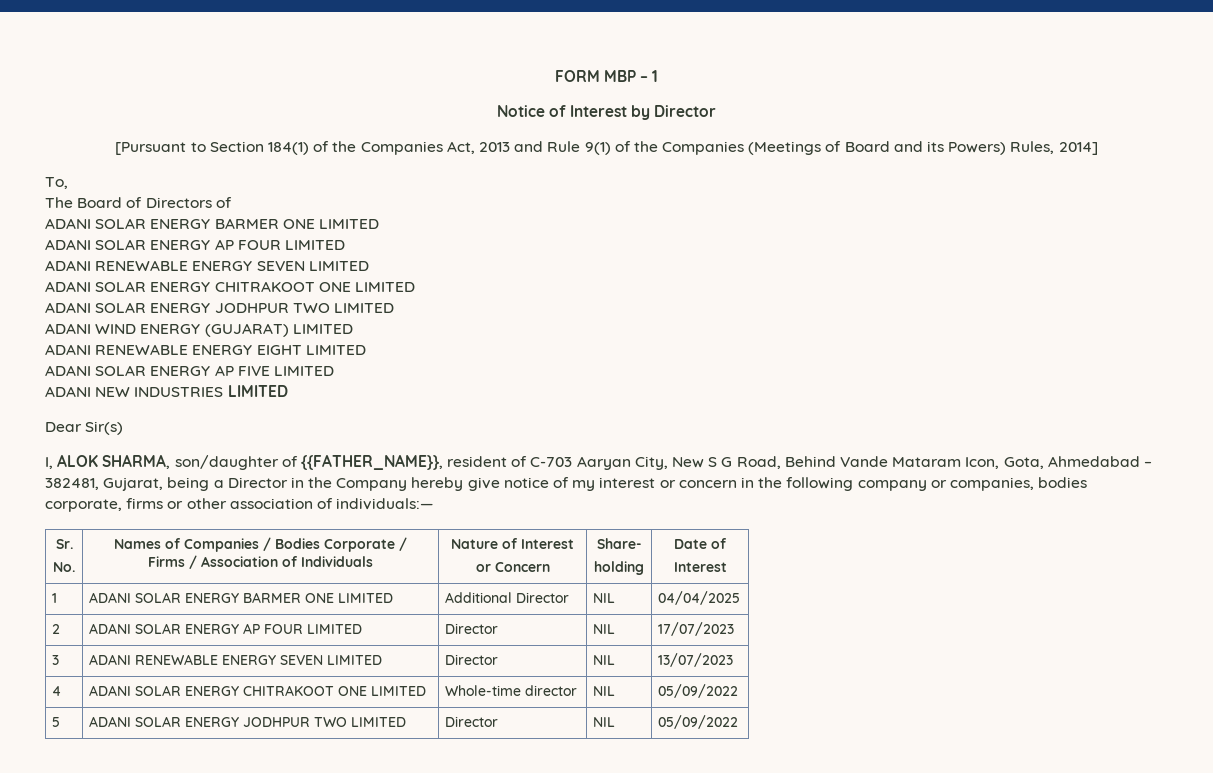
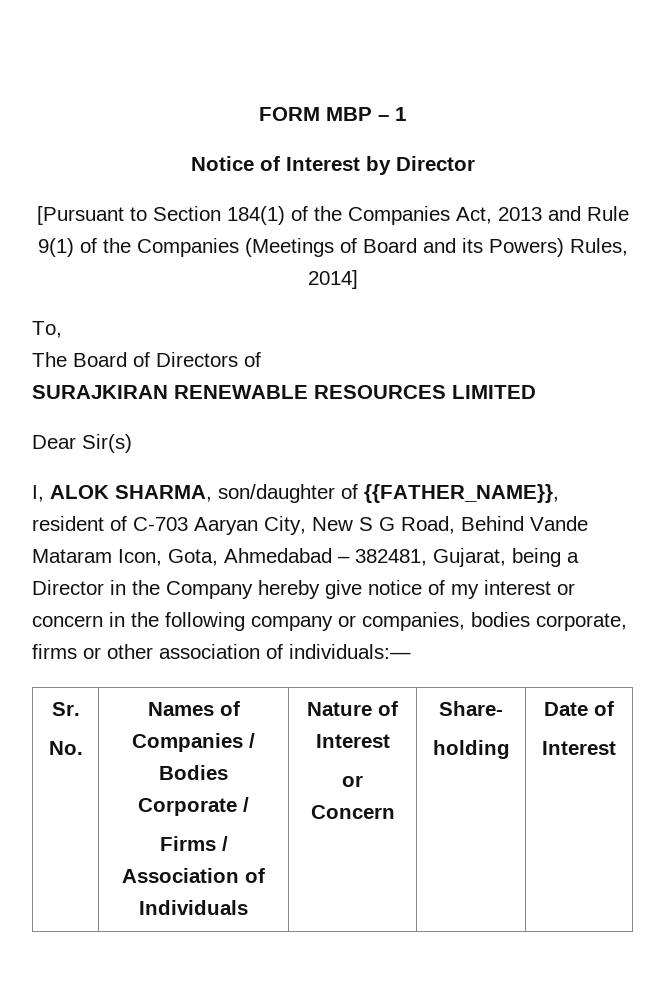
  The Board of Directors of
- ADANI SOLAR ENERGY BARMER ONE LIMITED
- ADANI SOLAR ENERGY AP FOUR LIMITED
- ADANI RENEWABLE ENERGY SEVEN LIMITED
- ADANI SOLAR ENERGY CHITRAKOOT ONE LIMITED
- ADANI SOLAR ENERGY JODHPUR TWO LIMITED
- ADANI WIND ENERGY (GUJARAT) LIMITED
- ADANI RENEWABLE ENERGY EIGHT LIMITED
- ADANI SOLAR ENERGY AP FIVE LIMITED
- ADANI NEW INDUSTRIES LIMITED
+ SURAJKIRAN RENEWABLE RESOURCES LIMITED
- 1 | ADANI SOLAR ENERGY BARMER ONE LIMITED | Additional Director | NIL | 04/04/2025
- 2 | ADANI SOLAR ENERGY AP FOUR LIMITED | Director | NIL | 17/07/2023
- 3 | ADANI RENEWABLE ENERGY SEVEN LIMITED | Director | NIL | 13/07/2023
- 4 | ADANI SOLAR ENERGY CHITRAKOOT ONE LIMITED | Whole-time director | NIL | 05/09/2022
- 5 | ADANI SOLAR ENERGY JODHPUR TWO LIMITED | Director | NIL | 05/09/2022

